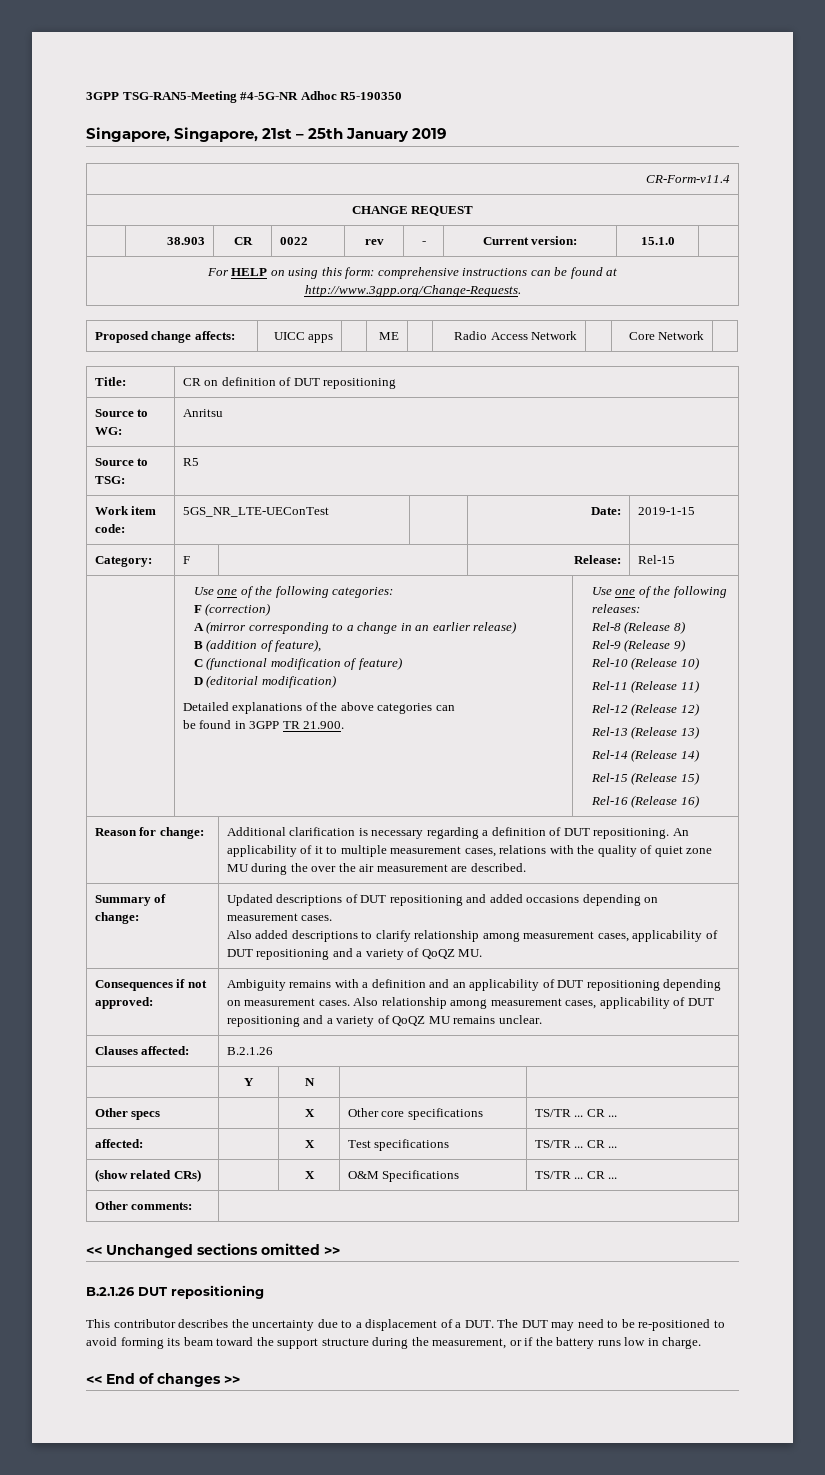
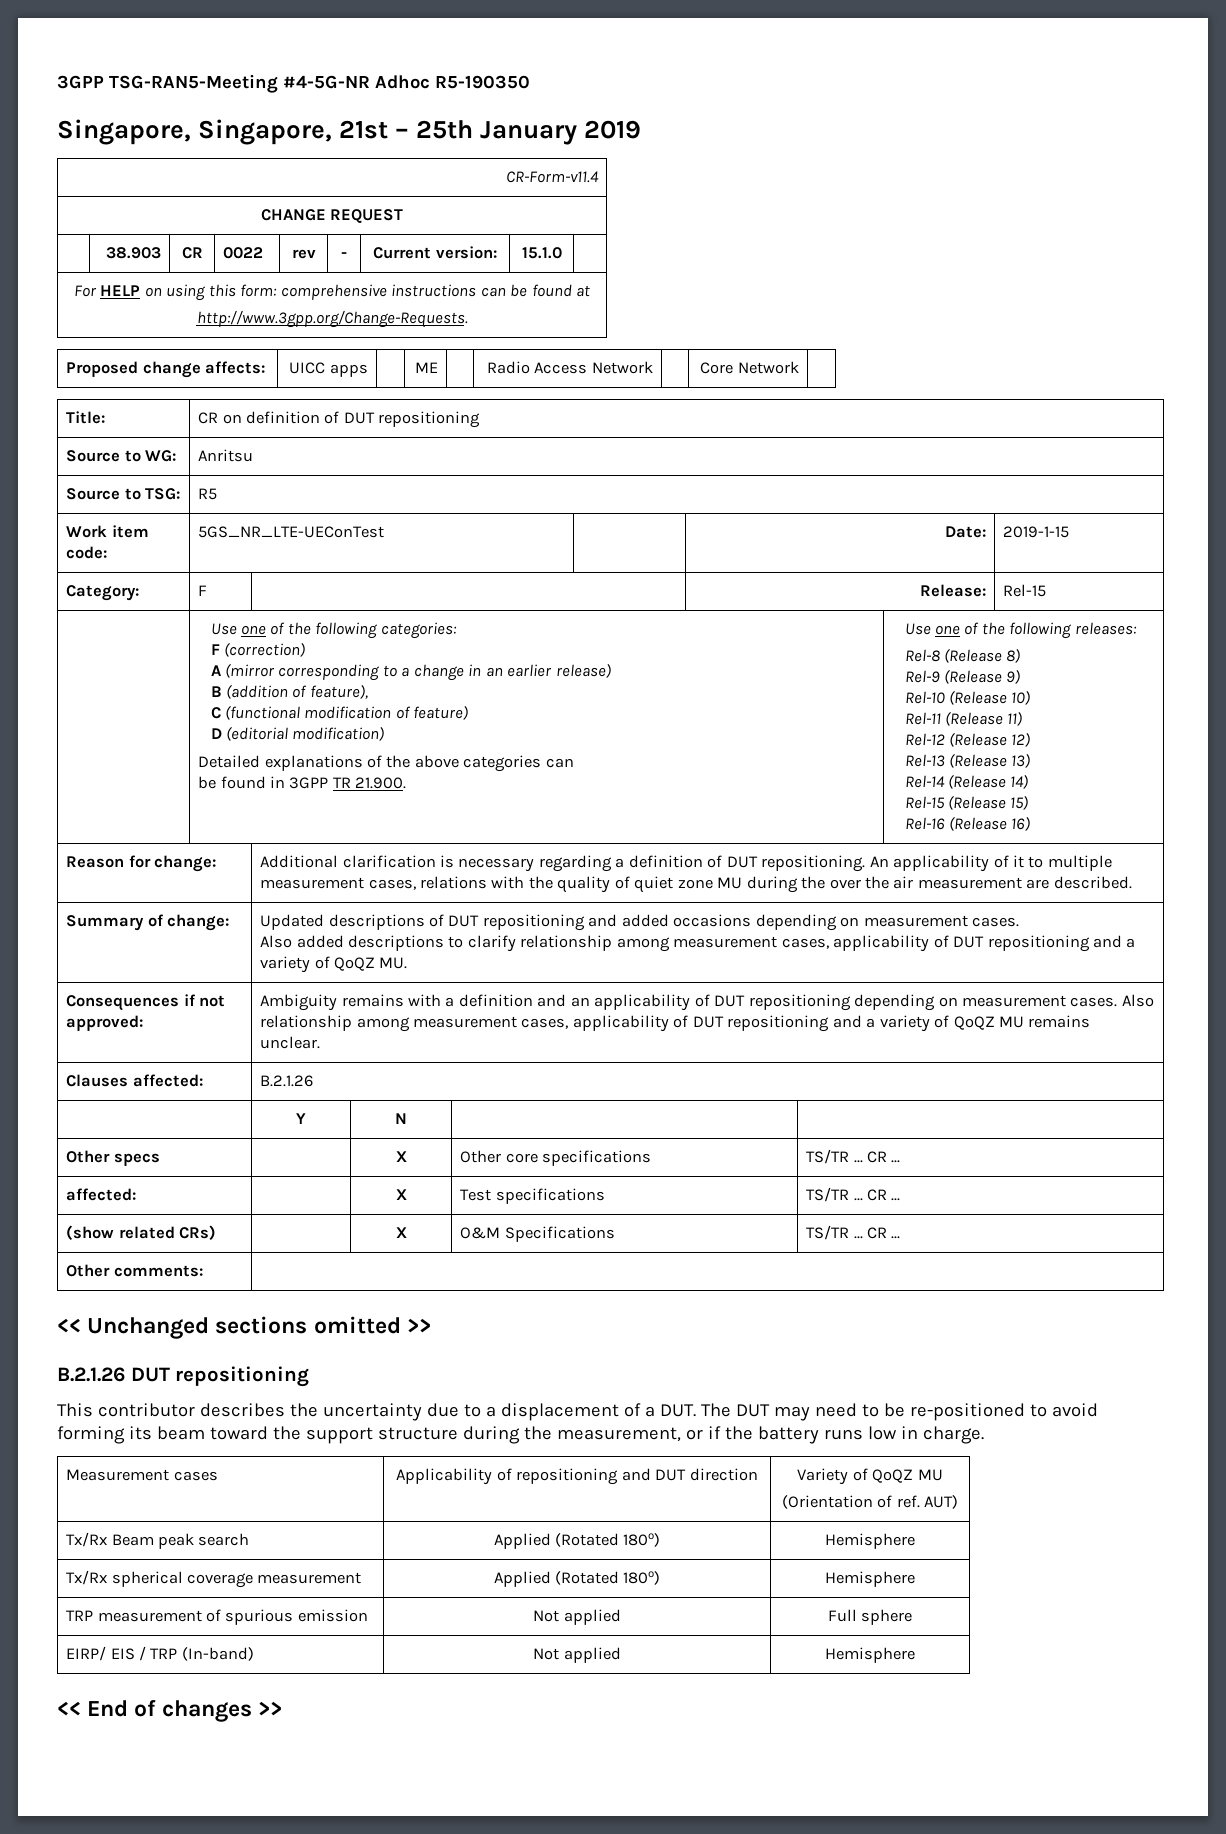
+ Measurement cases | Applicability of repositioning and DUT direction | Variety of QoQZ MU
+ (Orientation of ref. AUT)
+ Tx/Rx Beam peak search | Applied (Rotated 180o) | Hemisphere
+ Tx/Rx spherical coverage measurement | Applied (Rotated 180o) | Hemisphere
+ TRP measurement of spurious emission | Not applied | Full sphere
+ EIRP/ EIS / TRP (In-band) | Not applied | Hemisphere

